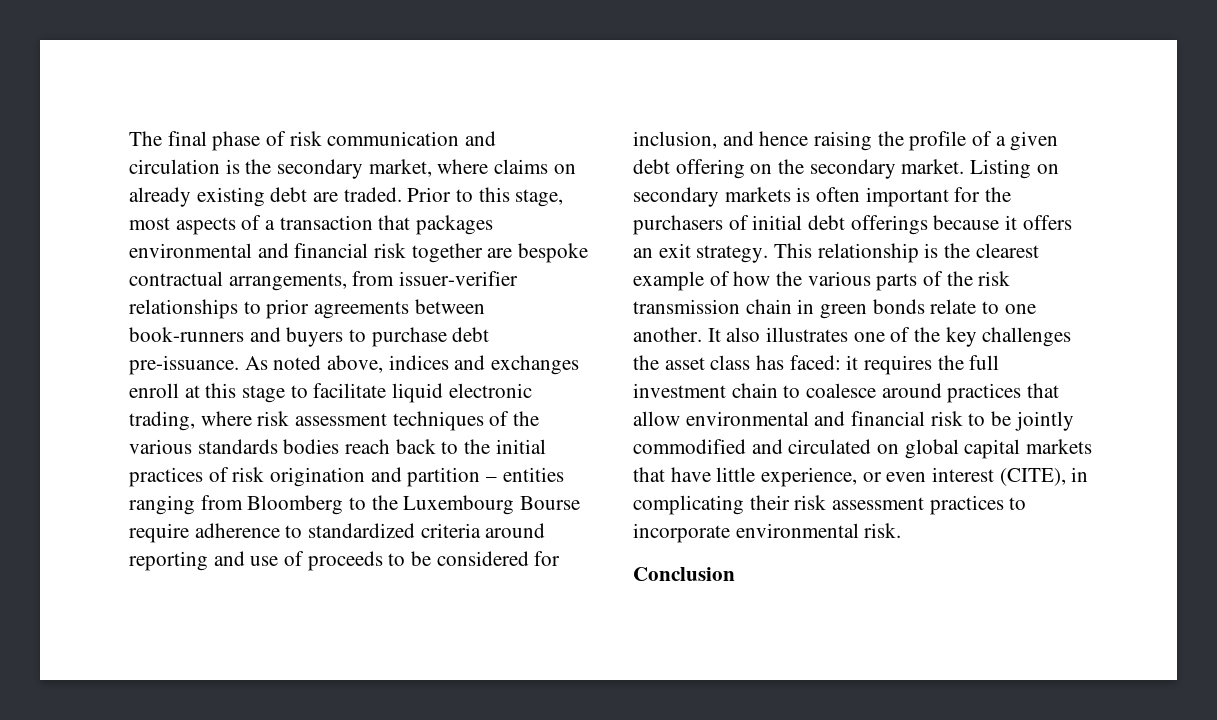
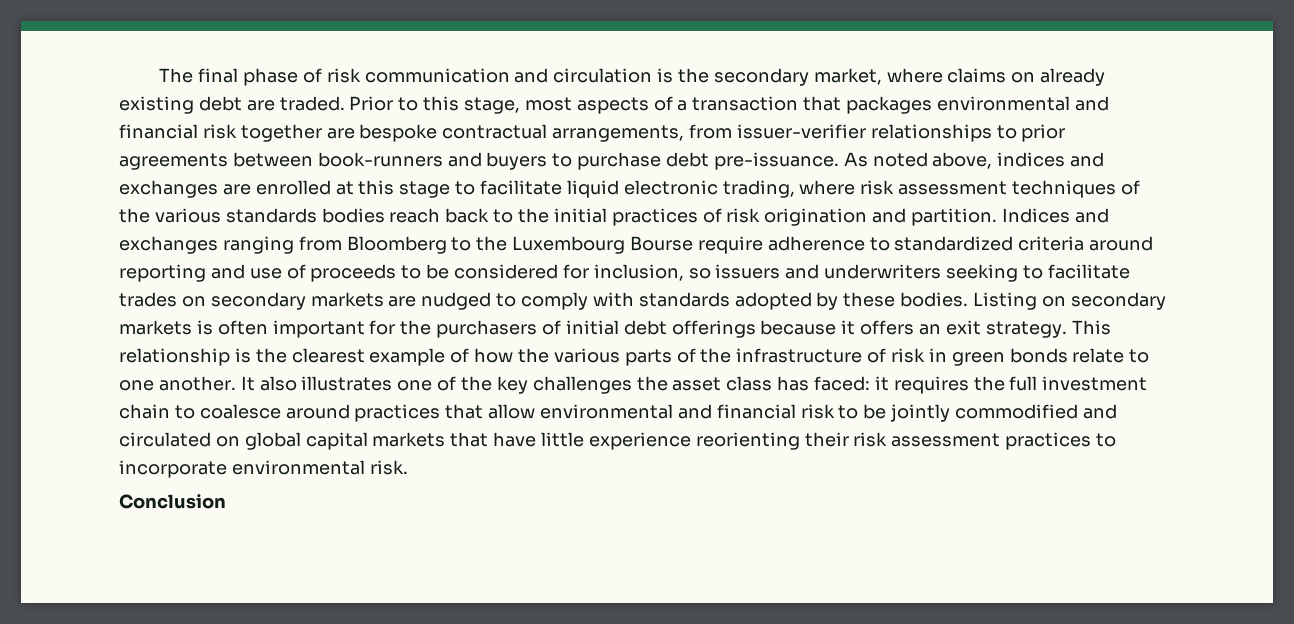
- As noted above, indices and exchanges enroll at this stage to facilitate liquid electronic trading, where risk assessment techniques of the various standards bodies reach back to the initial practices of risk origination and partition – entities ranging from Bloomberg to the Luxembourg Bourse require adherence to standardized criteria around reporting and use of proceeds to be considered for inclusion, and hence raising the profile of a given debt offering on the secondary market.
+ As noted above, indices and exchanges are enrolled at this stage to facilitate liquid electronic trading, where risk assessment techniques of the various standards bodies reach back to the initial practices of risk origination and partition. Indices and exchanges ranging from Bloomberg to the Luxembourg Bourse require adherence to standardized criteria around reporting and use of proceeds to be considered for inclusion, so issuers and underwriters seeking to facilitate trades on secondary markets are nudged to comply with standards adopted by these bodies.
- This relationship is the clearest example of how the various parts of the risk transmission chain in green bonds relate to one another.
+ This relationship is the clearest example of how the various parts of the infrastructure of risk in green bonds relate to one another.
- It also illustrates one of the key challenges the asset class has faced: it requires the full investment chain to coalesce around practices that allow environmental and financial risk to be jointly commodified and circulated on global capital markets that have little experience, or even interest (CITE), in complicating their risk assessment practices to incorporate environmental risk.
+ It also illustrates one of the key challenges the asset class has faced: it requires the full investment chain to coalesce around practices that allow environmental and financial risk to be jointly commodified and circulated on global capital markets that have little experience reorienting their risk assessment practices to incorporate environmental risk.

